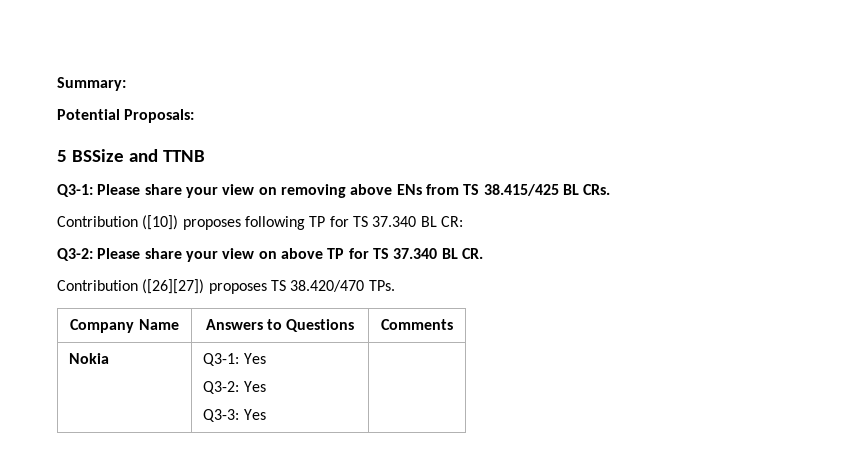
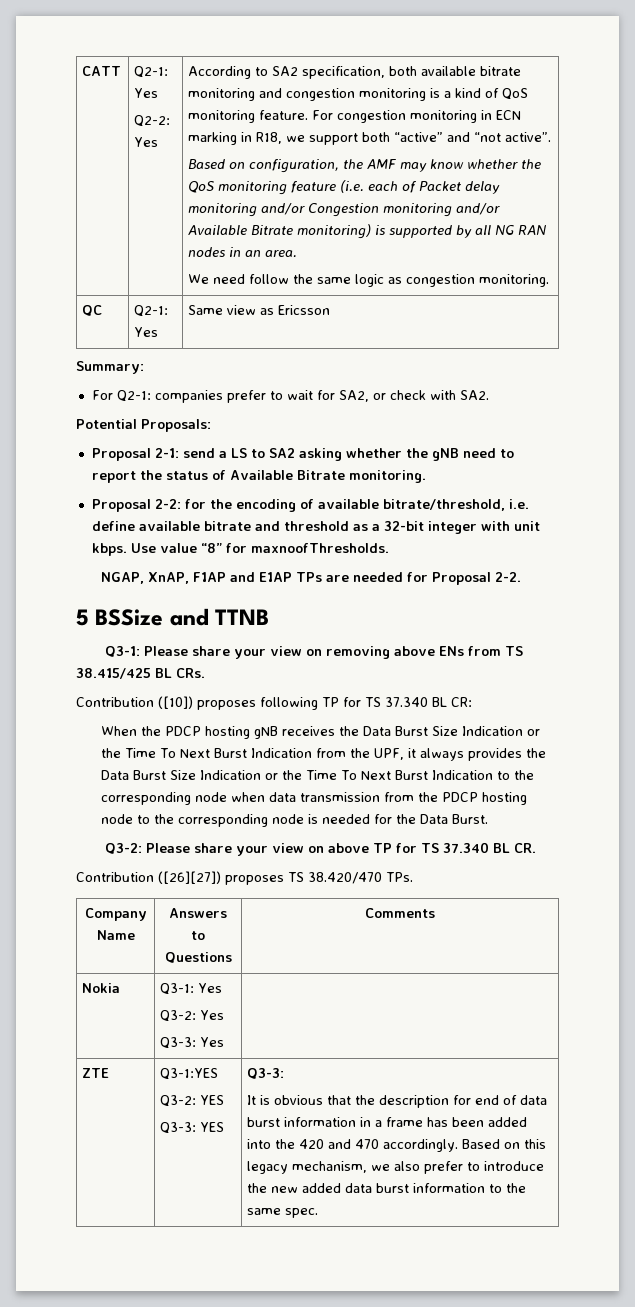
+ CATT | Q2-1: Yes
+ Q2-2: Yes | According to SA2 specification, both available bitrate monitoring and congestion monitoring is a kind of QoS monitoring feature. For congestion monitoring in ECN marking in R18, we support both “active” and “not active”.
+ Based on configuration, the AMF may know whether the QoS monitoring feature (i.e. each of Packet delay monitoring and/or Congestion monitoring and/or Available Bitrate monitoring) is supported by all NG RAN nodes in an area.
+ We need follow the same logic as congestion monitoring.
+ QC | Q2-1: Yes | Same view as Ericsson
  Summary:
+ For Q2-1: companies prefer to wait for SA2, or check with SA2.
  Potential Proposals:
+ Proposal 2-1: send a LS to SA2 asking whether the gNB need to report the status of Available Bitrate monitoring.
+ Proposal 2-2: for the encoding of available bitrate/threshold, i.e. define available bitrate and threshold as a 32-bit integer with unit kbps. Use value “8” for maxnoofThresholds.
+ NGAP, XnAP, F1AP and E1AP TPs are needed for Proposal 2-2.
+ When the PDCP hosting gNB receives the Data Burst Size Indication or the Time To Next Burst Indication from the UPF, it always provides the Data Burst Size Indication or the Time To Next Burst Indication to the corresponding node when data transmission from the PDCP hosting node to the corresponding node is needed for the Data Burst.
+ ZTE | Q3-1:YES
+ Q3-2: YES
+ Q3-3: YES | Q3-3:
+ It is obvious that the description for end of data burst information in a frame has been added into the 420 and 470 accordingly. Based on this legacy mechanism, we also prefer to introduce the new added data burst information to the same spec.

